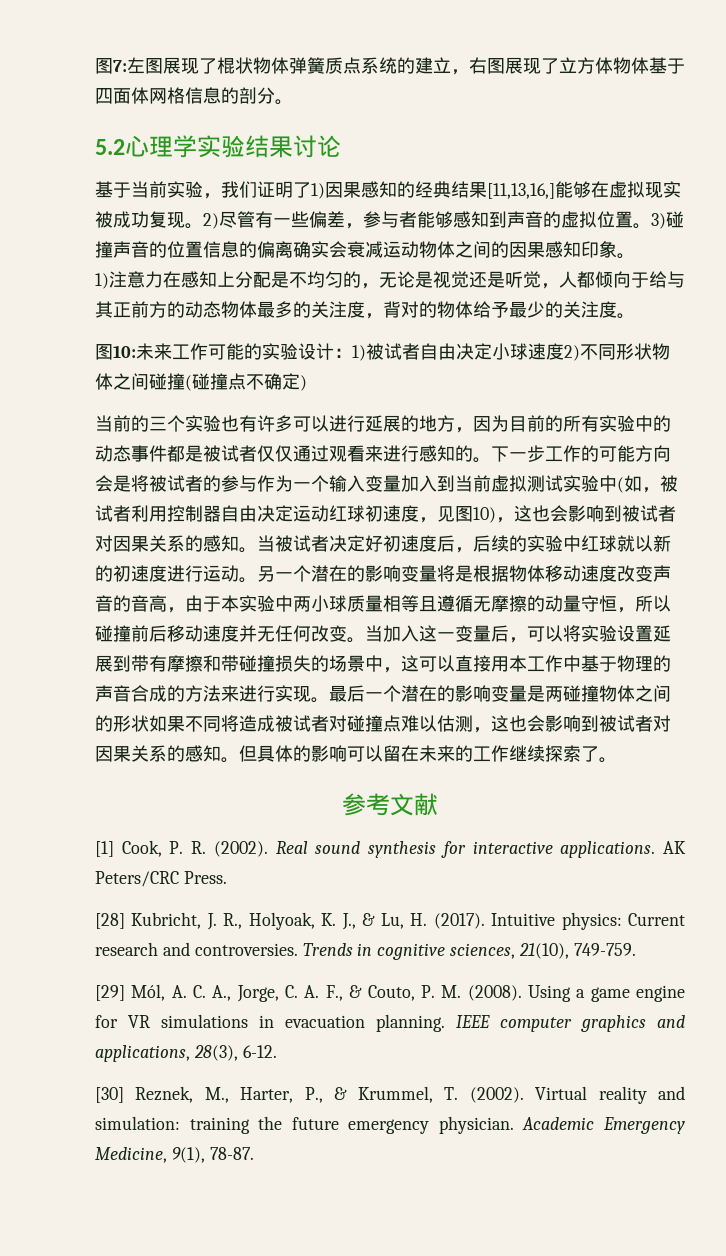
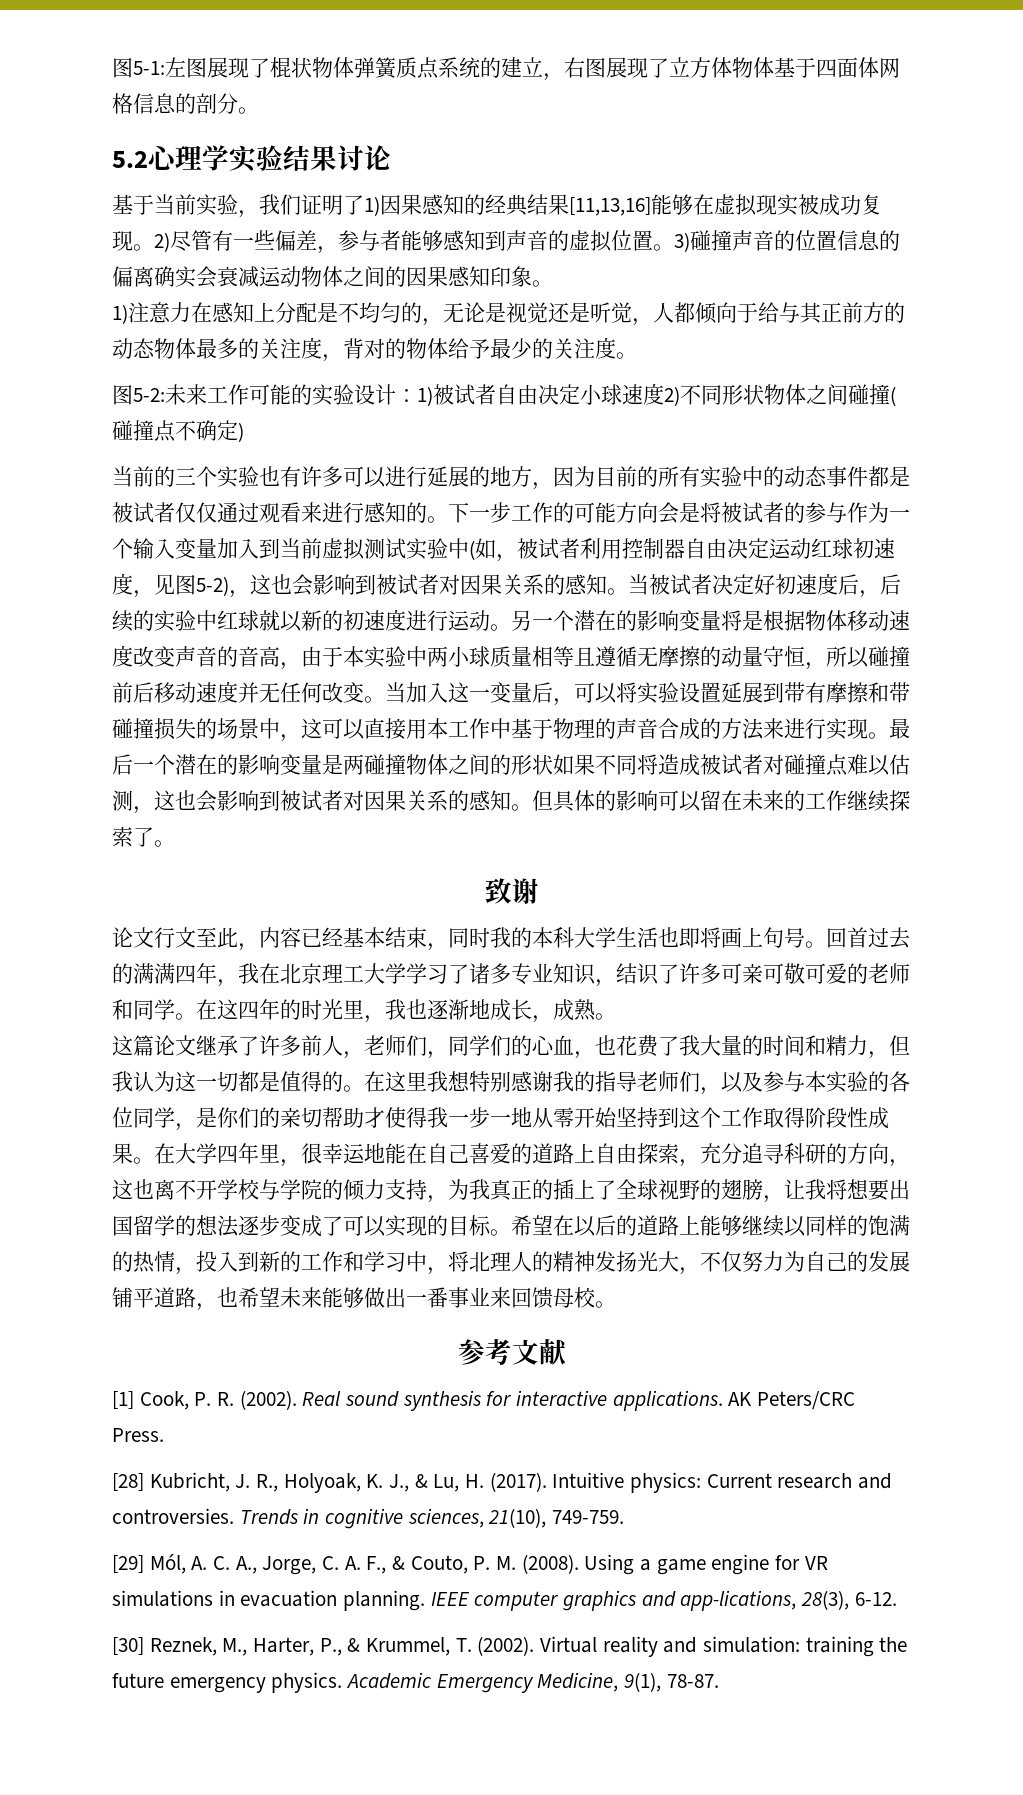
- 图7:左图展现了棍状物体弹簧质点系统的建立，右图展现了立方体物体基于四面体网格信息的剖分。
+ 图5-1:左图展现了棍状物体弹簧质点系统的建立，右图展现了立方体物体基于四面体网格信息的剖分。
- 基于当前实验，我们证明了1)因果感知的经典结果[11,13,16,]能够在虚拟现实被成功复现。
+ 基于当前实验，我们证明了1)因果感知的经典结果[11,13,16]能够在虚拟现实被成功复现。
- 图10:未来工作可能的实验设计：1)被试者自由决定小球速度2)不同形状物体之间碰撞(碰撞点不确定)
+ 图5-2:未来工作可能的实验设计：1)被试者自由决定小球速度2)不同形状物体之间碰撞(碰撞点不确定)
- 下一步工作的可能方向会是将被试者的参与作为一个输入变量加入到当前虚拟测试实验中(如，被试者利用控制器自由决定运动红球初速度，见图10)，这也会影响到被试者对因果关系的感知。
+ 下一步工作的可能方向会是将被试者的参与作为一个输入变量加入到当前虚拟测试实验中(如，被试者利用控制器自由决定运动红球初速度，见图5-2)，这也会影响到被试者对因果关系的感知。
+ 致谢
+ 论文行文至此，内容已经基本结束，同时我的本科大学生活也即将画上句号。回首过去的满满四年，我在北京理工大学学习了诸多专业知识，结识了许多可亲可敬可爱的老师和同学。在这四年的时光里，我也逐渐地成长，成熟。
+ 这篇论文继承了许多前人，老师们，同学们的心血，也花费了我大量的时间和精力，但我认为这一切都是值得的。在这里我想特别感谢我的指导老师们，以及参与本实验的各位同学，是你们的亲切帮助才使得我一步一地从零开始坚持到这个工作取得阶段性成果。在大学四年里，很幸运地能在自己喜爱的道路上自由探索，充分追寻科研的方向，这也离不开学校与学院的倾力支持，为我真正的插上了全球视野的翅膀，让我将想要出国留学的想法逐步变成了可以实现的目标。希望在以后的道路上能够继续以同样的饱满的热情，投入到新的工作和学习中，将北理人的精神发扬光大，不仅努力为自己的发展铺平道路，也希望未来能够做出一番事业来回馈母校。
- IEEE computer graphics and applications, 28(3), 6-12.
+ IEEE computer graphics and app-lications, 28(3), 6-12.
- Virtual reality and simulation: training the future emergency physician.
+ Virtual reality and simulation: training the future emergency physics.

